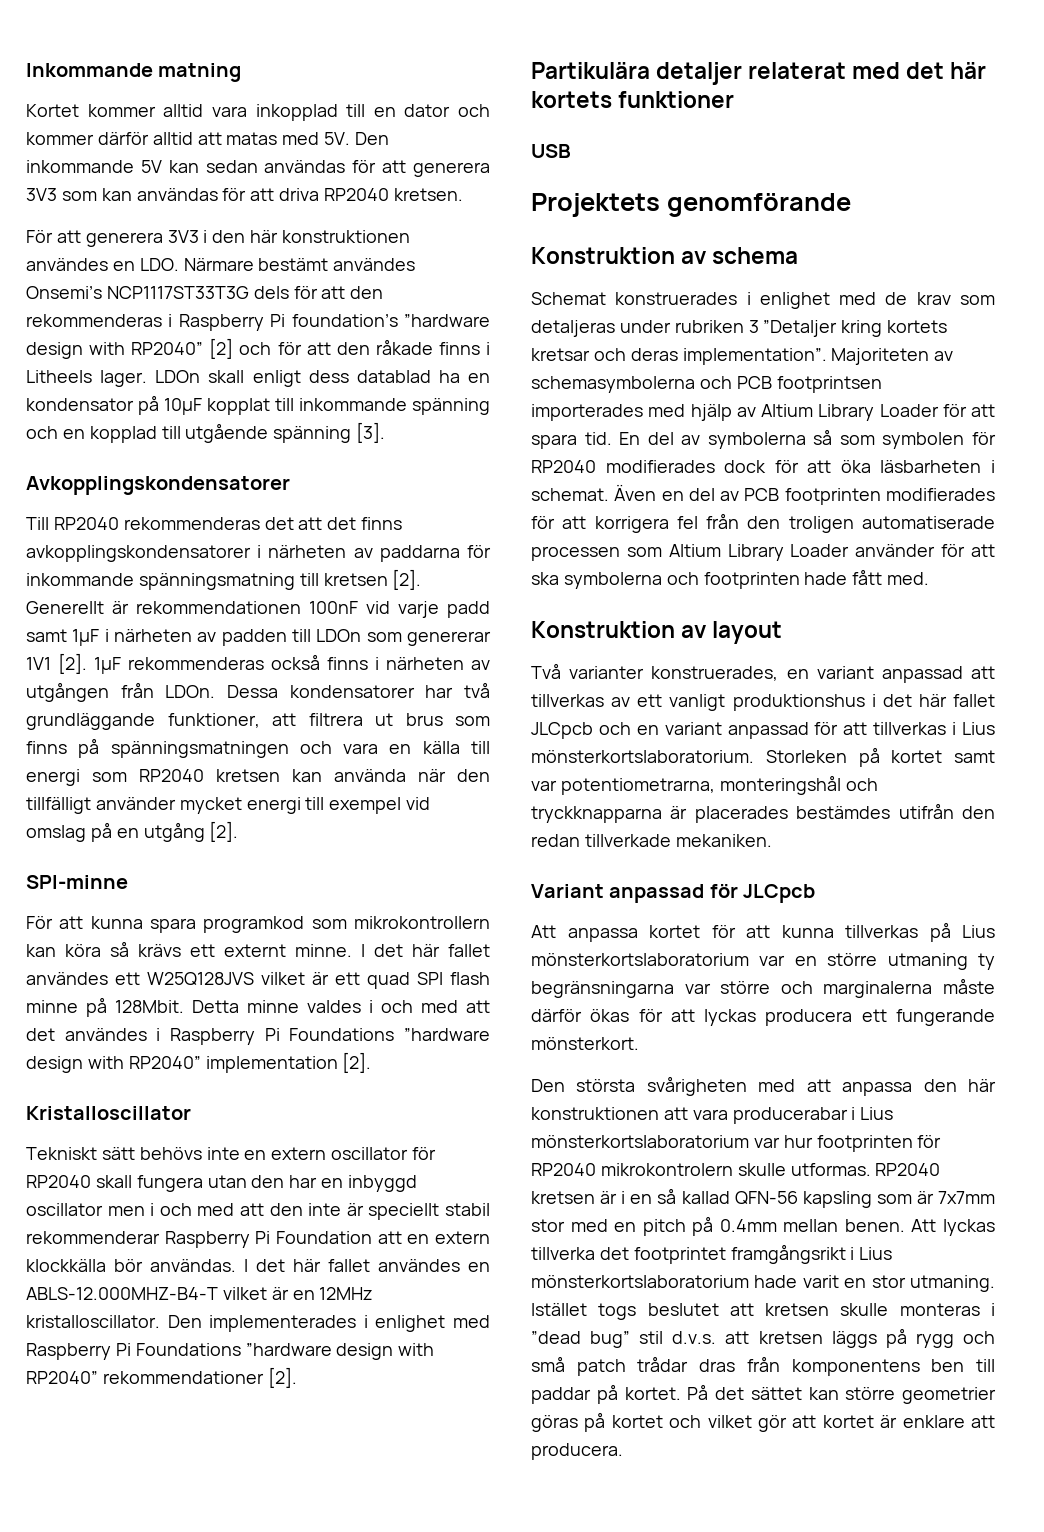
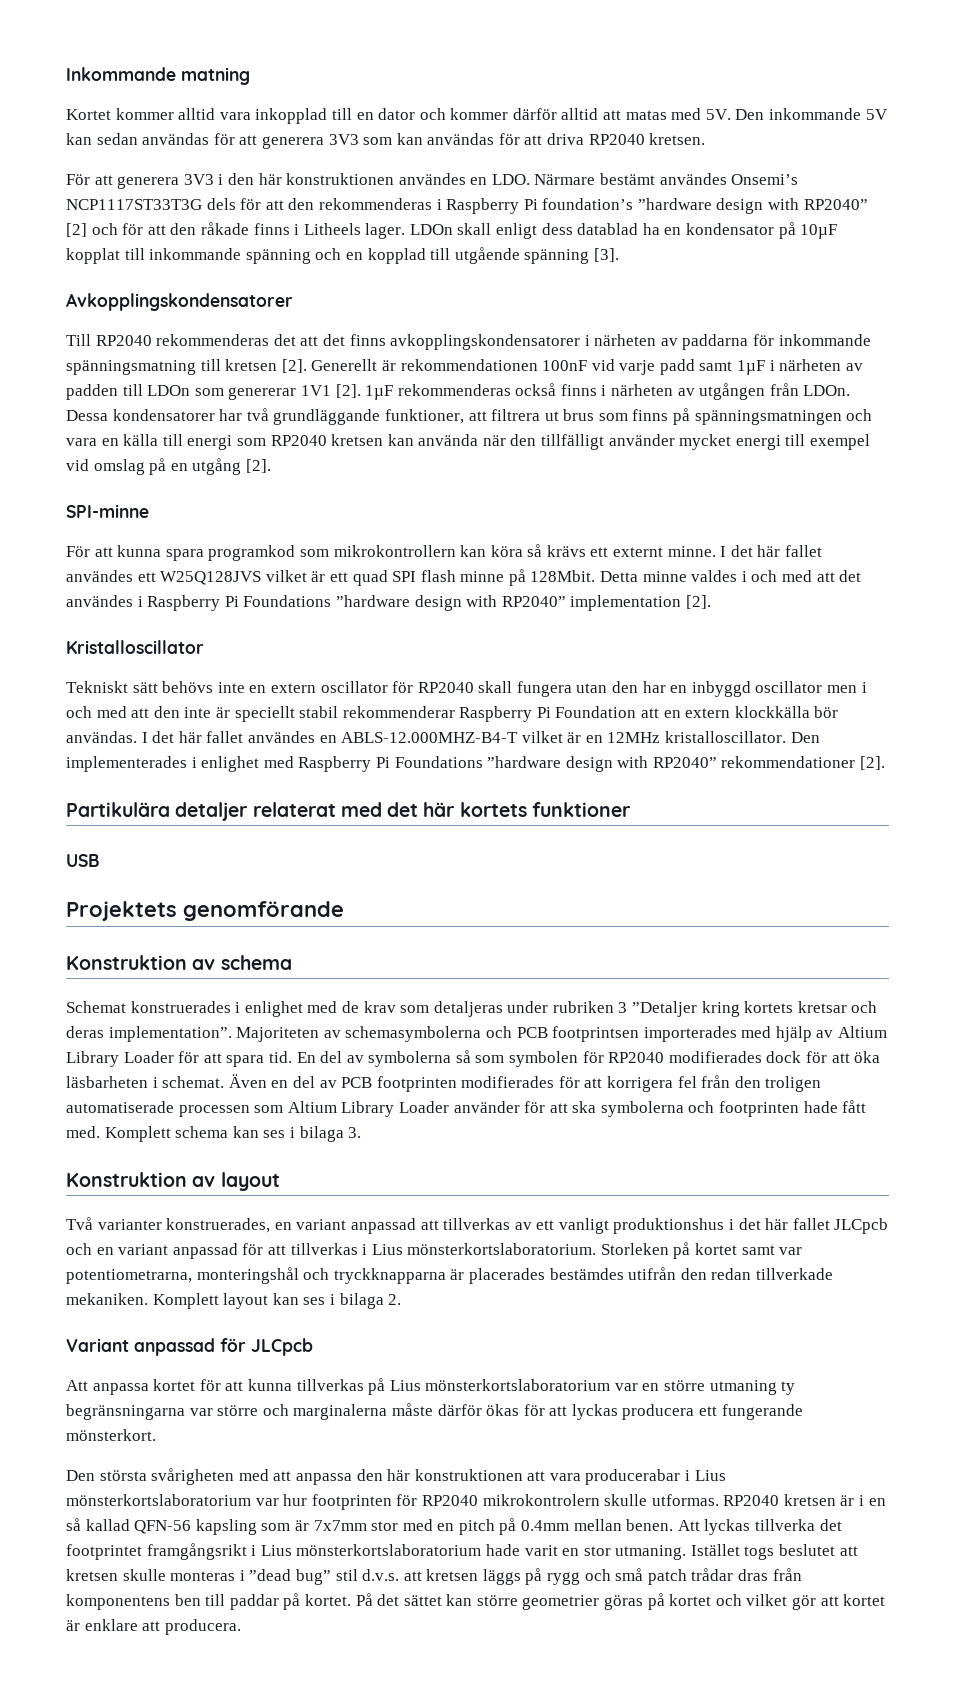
+ Komplett schema kan ses i bilaga 3.
+ Komplett layout kan ses i bilaga 2.

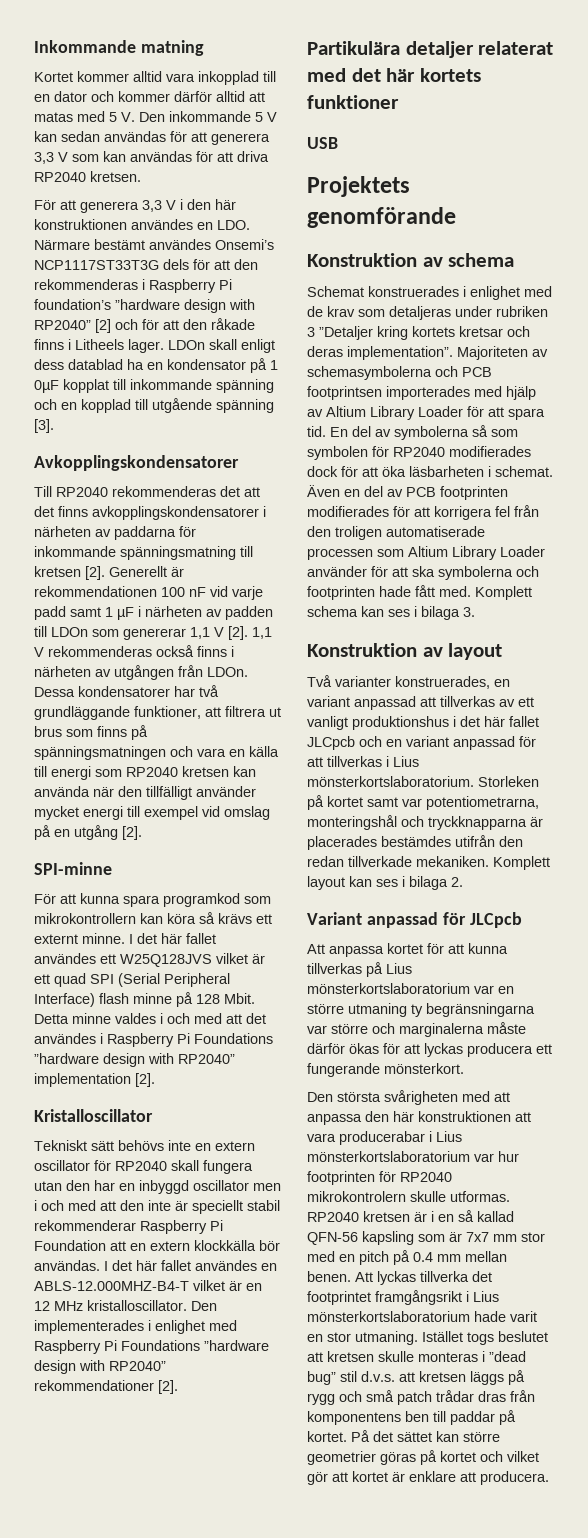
- Kortet kommer alltid vara inkopplad till en dator och kommer därför alltid att matas med 5V. Den inkommande 5V kan sedan användas för att generera 3V3 som kan användas för att driva RP2040 kretsen.
+ Kortet kommer alltid vara inkopplad till en dator och kommer därför alltid att matas med 5 V. Den inkommande 5 V kan sedan användas för att generera 3,3 V som kan användas för att driva RP2040 kretsen.
- För att generera 3V3 i den här konstruktionen användes en LDO. Närmare bestämt användes Onsemi’s NCP1117ST33T3G dels för att den rekommenderas i Raspberry Pi foundation’s ”hardware design with RP2040” [2] och för att den råkade finns i Litheels lager.
+ För att generera 3,3 V i den här konstruktionen användes en LDO. Närmare bestämt användes Onsemi’s NCP1117ST33T3G dels för att den rekommenderas i Raspberry Pi foundation’s ”hardware design with RP2040” [2] och för att den råkade finns i Litheels lager.
- LDOn skall enligt dess datablad ha en kondensator på 10µF kopplat till inkommande spänning och en kopplad till utgående spänning [3].
+ LDOn skall enligt dess datablad ha en kondensator på 1 0µF kopplat till inkommande spänning och en kopplad till utgående spänning [3].
- Generellt är rekommendationen 100nF vid varje padd samt 1µF i närheten av padden till LDOn som genererar 1V1 [2]. 1µF rekommenderas också finns i närheten av utgången från LDOn.
+ Generellt är rekommendationen 100 nF vid varje padd samt 1 µF i närheten av padden till LDOn som genererar 1,1 V [2]. 1,1 V rekommenderas också finns i närheten av utgången från LDOn.
- I det här fallet användes ett W25Q128JVS vilket är ett quad SPI flash minne på 128Mbit.
+ I det här fallet användes ett W25Q128JVS vilket är ett quad SPI (Serial Peripheral Interface) flash minne på 128 Mbit.
- I det här fallet användes en ABLS-12.000MHZ-B4-T vilket är en 12MHz kristalloscillator.
+ I det här fallet användes en ABLS-12.000MHZ-B4-T vilket är en 12 MHz kristalloscillator.
- RP2040 kretsen är i en så kallad QFN-56 kapsling som är 7x7mm stor med en pitch på 0.4mm mellan benen.
+ RP2040 kretsen är i en så kallad QFN-56 kapsling som är 7x7 mm stor med en pitch på 0.4 mm mellan benen.

